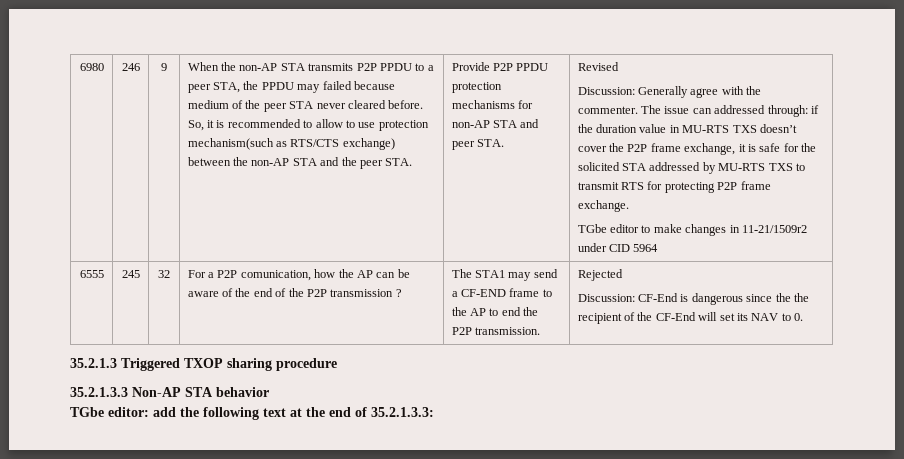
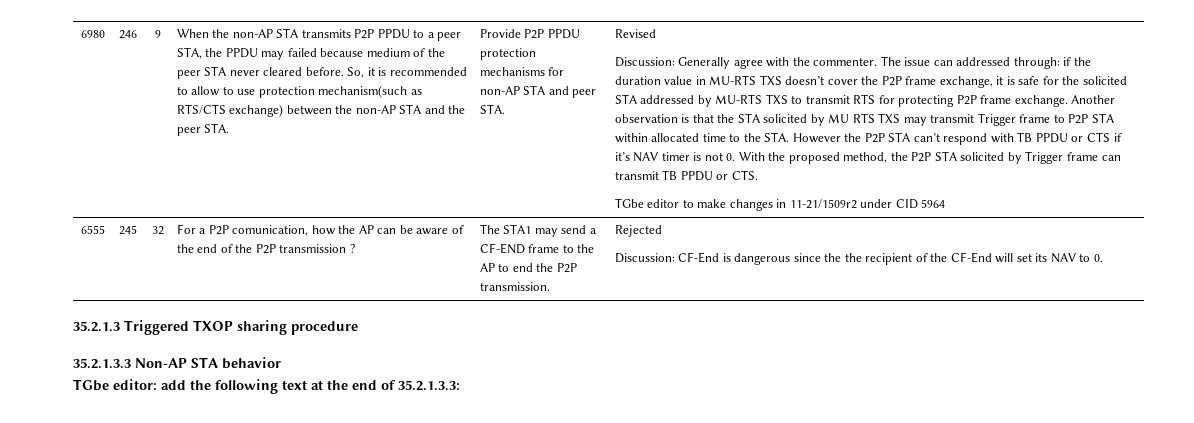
+ Another observation is that the STA solicited by MU RTS TXS may transmit Trigger frame to P2P STA within allocated time to the STA. However the P2P STA can’t respond with TB PPDU or CTS if it’s NAV timer is not 0. With the proposed method, the P2P STA solicited by Trigger frame can transmit TB PPDU or CTS.

